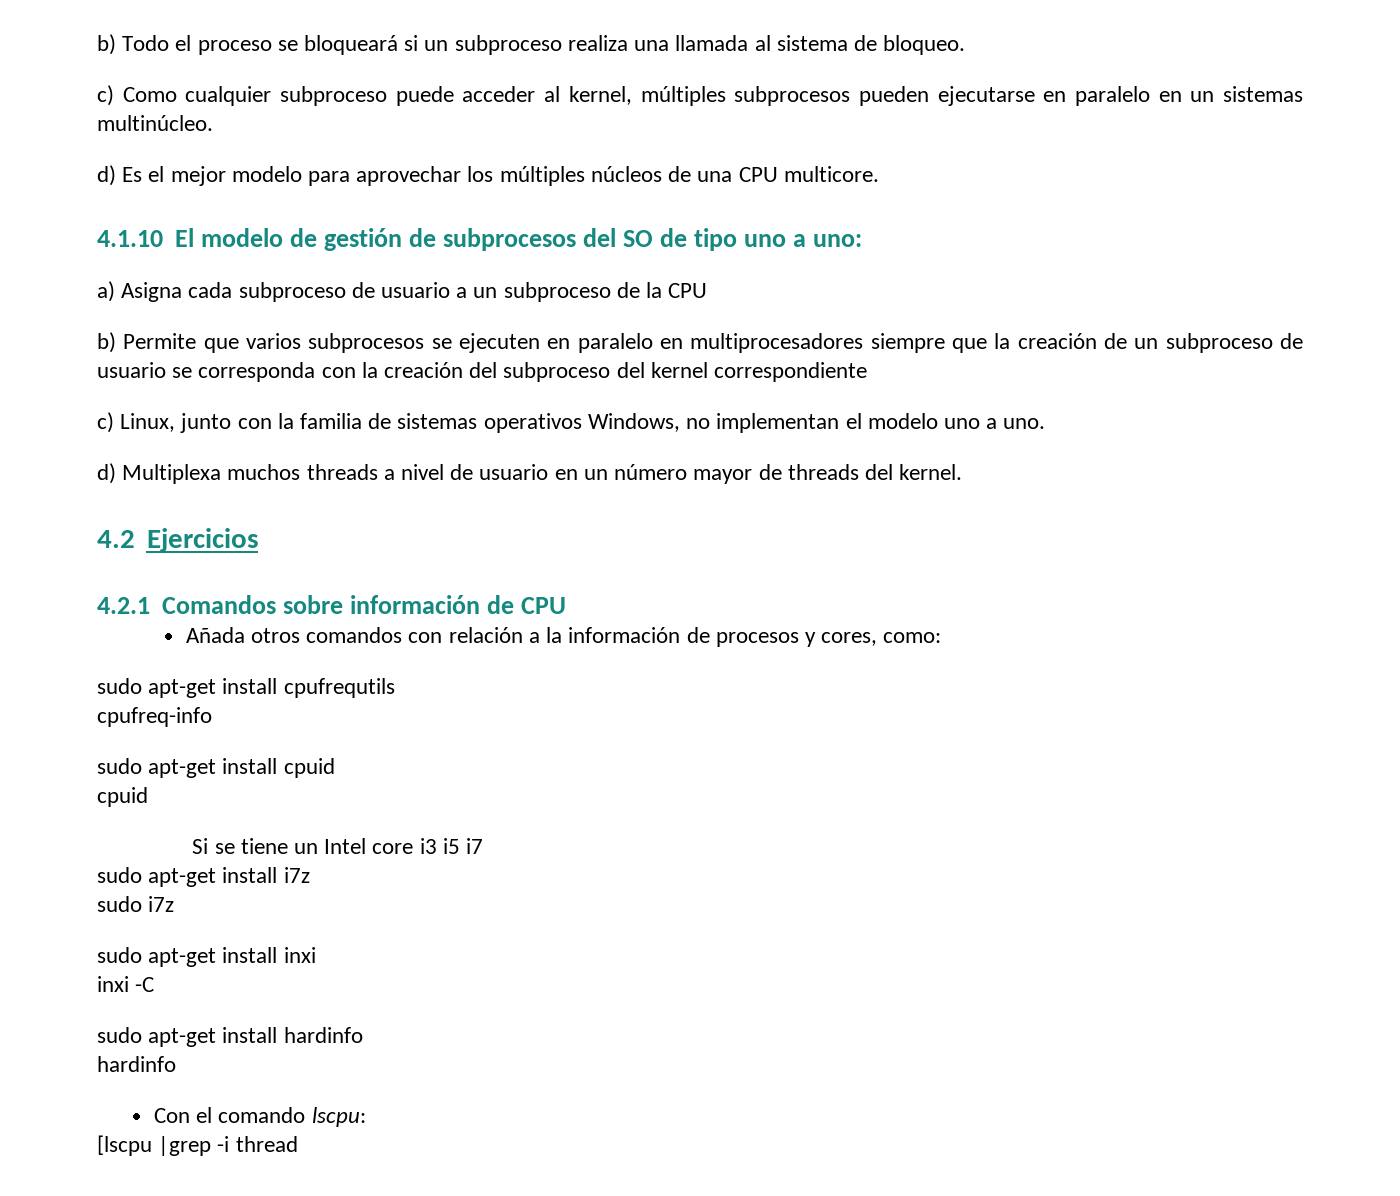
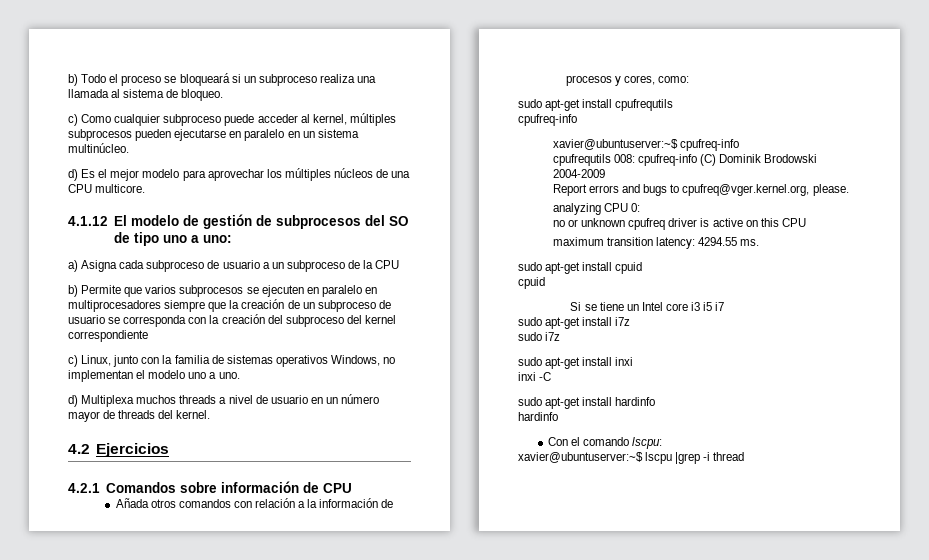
- c) Como cualquier subproceso puede acceder al kernel, múltiples subprocesos pueden ejecutarse en paralelo en un sistemas multinúcleo.
+ c) Como cualquier subproceso puede acceder al kernel, múltiples subprocesos pueden ejecutarse en paralelo en un sistema multinúcleo.
- 4.1.10 El modelo de gestión de subprocesos del SO de tipo uno a uno:
+ 4.1.12 El modelo de gestión de subprocesos del SO de tipo uno a uno:
+ xavier@ubuntuserver:~$ cpufreq-info
+ cpufrequtils 008: cpufreq-info (C) Dominik Brodowski 2004-2009
+ Report errors and bugs to cpufreq@vger.kernel.org, please.
+ analyzing CPU 0:
+ no or unknown cpufreq driver is active on this CPU
+ maximum transition latency: 4294.55 ms.
- [lscpu |grep -i thread
+ xavier@ubuntuserver:~$ lscpu |grep -i thread

